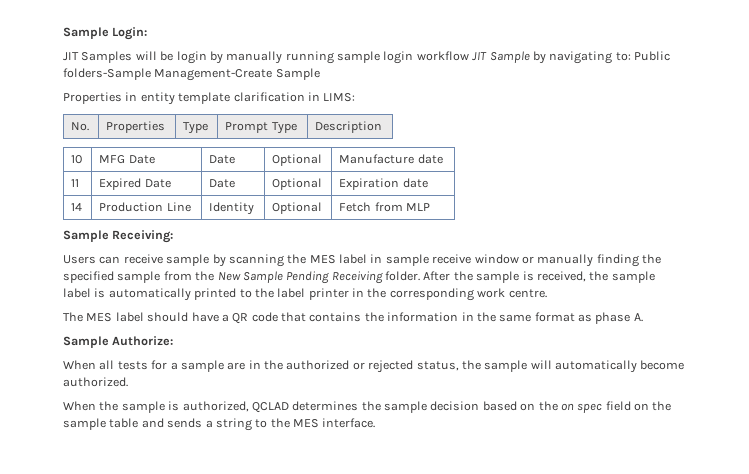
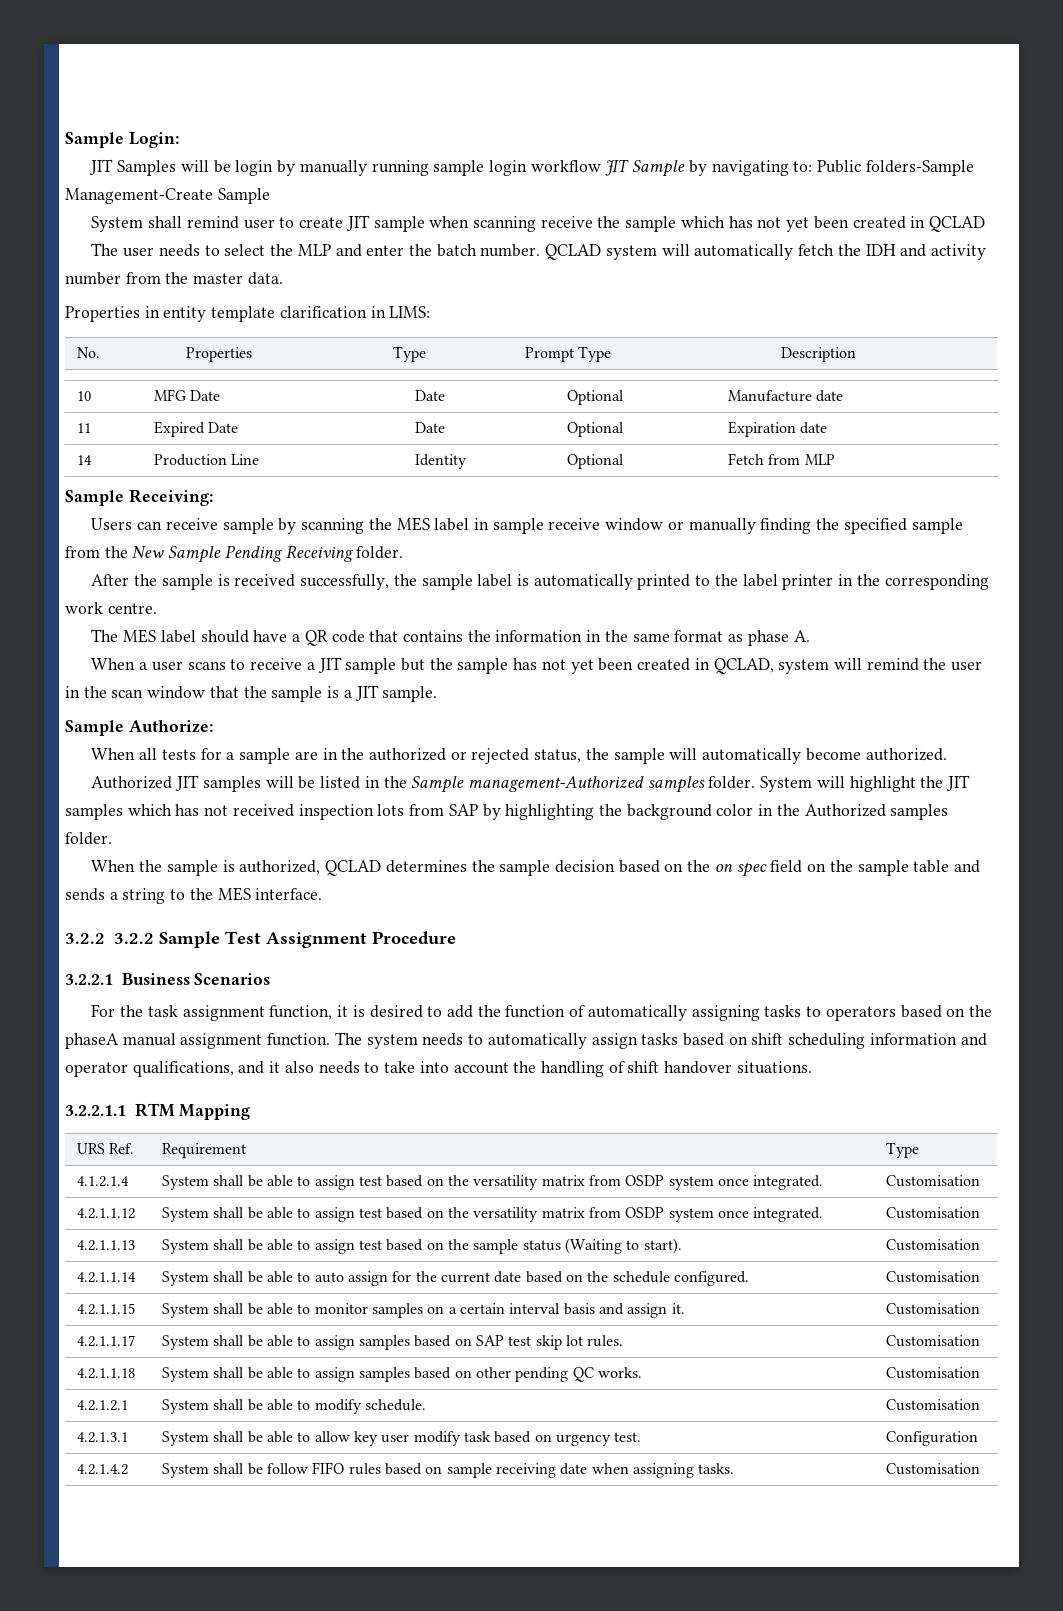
+ System shall remind user to create JIT sample when scanning receive the sample which has not yet been created in QCLAD
+ The user needs to select the MLP and enter the batch number. QCLAD system will automatically fetch the IDH and activity number from the master data.
- Users can receive sample by scanning the MES label in sample receive window or manually finding the specified sample from the New Sample Pending Receiving folder. After the sample is received, the sample label is automatically printed to the label printer in the corresponding work centre.
+ Users can receive sample by scanning the MES label in sample receive window or manually finding the specified sample from the New Sample Pending Receiving folder.
+ After the sample is received successfully, the sample label is automatically printed to the label printer in the corresponding work centre.
+ When a user scans to receive a JIT sample but the sample has not yet been created in QCLAD, system will remind the user in the scan window that the sample is a JIT sample.
+ Authorized JIT samples will be listed in the Sample management-Authorized samples folder. System will highlight the JIT samples which has not received inspection lots from SAP by highlighting the background color in the Authorized samples folder.
+ 3.2.2 3.2.2 Sample Test Assignment Procedure
+ 3.2.2.1 Business Scenarios
+ For the task assignment function, it is desired to add the function of automatically assigning tasks to operators based on the phaseA manual assignment function. The system needs to automatically assign tasks based on shift scheduling information and operator qualifications, and it also needs to take into account the handling of shift handover situations.
+ 3.2.2.1.1 RTM Mapping
+ URS Ref. | Requirement | Type
+ 4.1.2.1.4 | System shall be able to assign test based on the versatility matrix from OSDP system once integrated. | Customisation
+ 4.2.1.1.12 | System shall be able to assign test based on the versatility matrix from OSDP system once integrated. | Customisation
+ 4.2.1.1.13 | System shall be able to assign test based on the sample status (Waiting to start). | Customisation
+ 4.2.1.1.14 | System shall be able to auto assign for the current date based on the schedule configured. | Customisation
+ 4.2.1.1.15 | System shall be able to monitor samples on a certain interval basis and assign it. | Customisation
+ 4.2.1.1.17 | System shall be able to assign samples based on SAP test skip lot rules. | Customisation
+ 4.2.1.1.18 | System shall be able to assign samples based on other pending QC works. | Customisation
+ 4.2.1.2.1 | System shall be able to modify schedule. | Customisation
+ 4.2.1.3.1 | System shall be able to allow key user modify task based on urgency test. | Configuration
+ 4.2.1.4.2 | System shall be follow FIFO rules based on sample receiving date when assigning tasks. | Customisation

